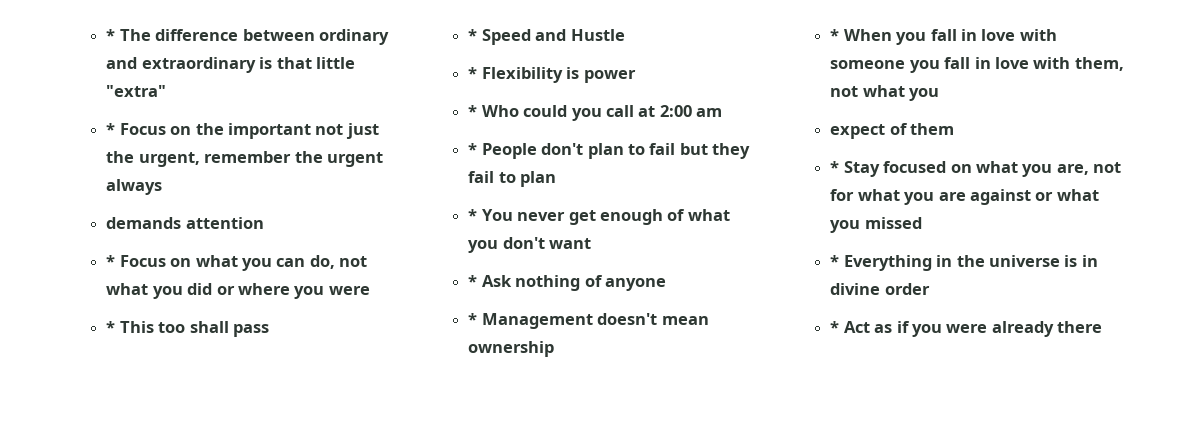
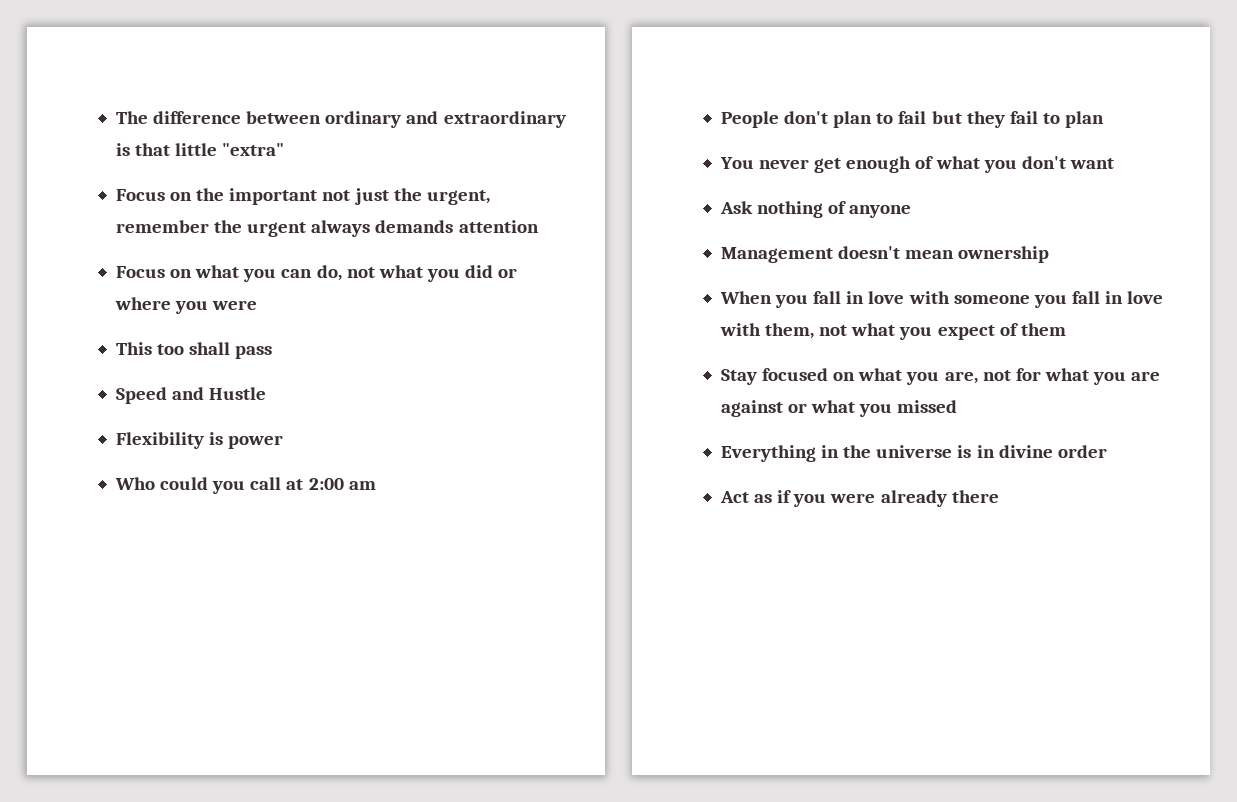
- * The difference between ordinary and extraordinary is that little "extra"
+ The difference between ordinary and extraordinary is that little "extra"
- * Focus on the important not just the urgent, remember the urgent always
- demands attention
+ Focus on the important not just the urgent, remember the urgent always demands attention
- * Focus on what you can do, not what you did or where you were
+ Focus on what you can do, not what you did or where you were
- * This too shall pass
+ This too shall pass
- * Speed and Hustle
+ Speed and Hustle
- * Flexibility is power
+ Flexibility is power
- * Who could you call at 2:00 am
+ Who could you call at 2:00 am
- * People don't plan to fail but they fail to plan
+ People don't plan to fail but they fail to plan
- * You never get enough of what you don't want
+ You never get enough of what you don't want
- * Ask nothing of anyone
+ Ask nothing of anyone
- * Management doesn't mean ownership
+ Management doesn't mean ownership
- * When you fall in love with someone you fall in love with them, not what you
- expect of them
+ When you fall in love with someone you fall in love with them, not what you expect of them
- * Stay focused on what you are, not for what you are against or what you missed
+ Stay focused on what you are, not for what you are against or what you missed
- * Everything in the universe is in divine order
+ Everything in the universe is in divine order
- * Act as if you were already there
+ Act as if you were already there

